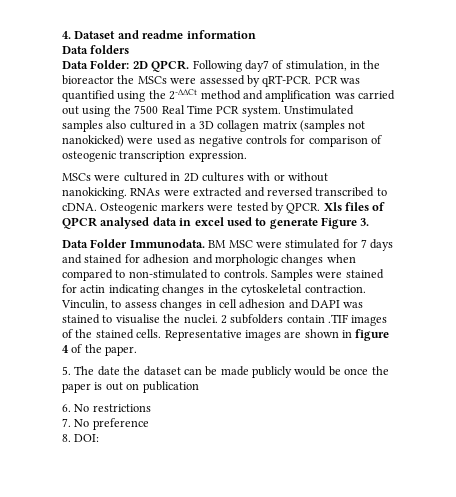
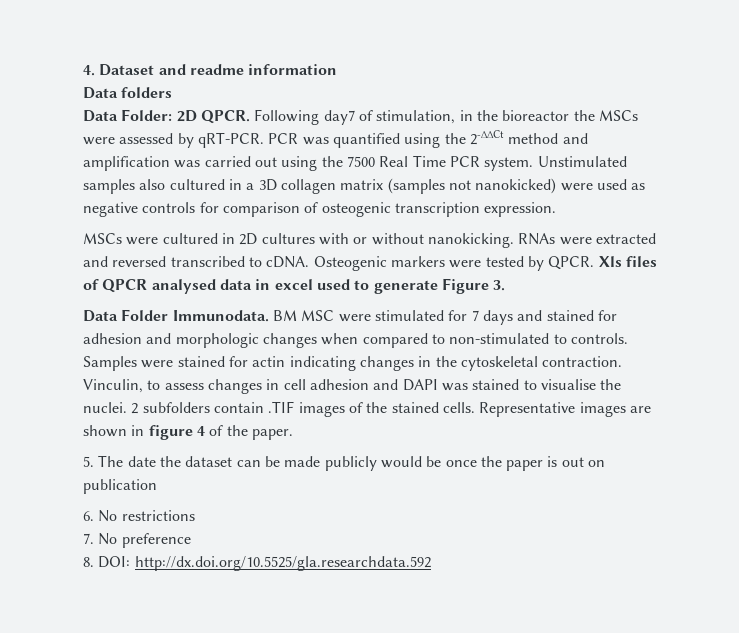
- 8. DOI:
+ 8. DOI: http://dx.doi.org/10.5525/gla.researchdata.592

